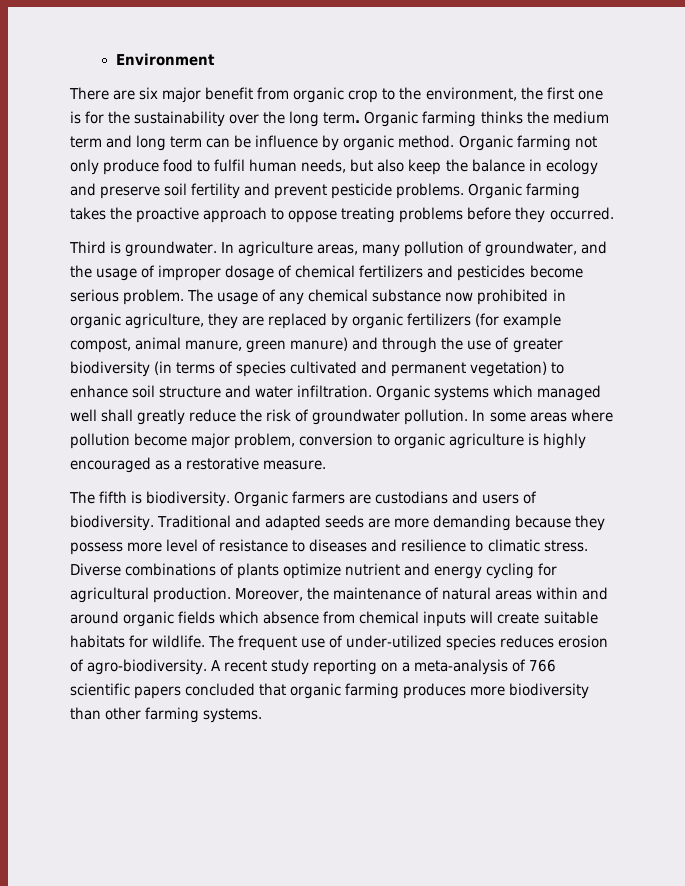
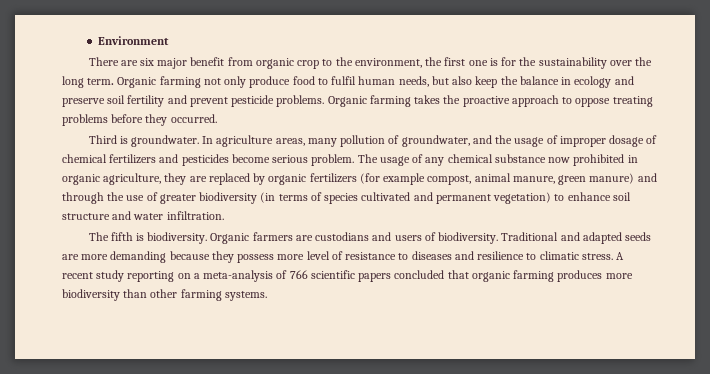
- Organic farming thinks the medium term and long term can be influence by organic method. Organic farming not only produce food to fulfil human needs, but also keep the balance in ecology and preserve soil fertility and prevent pesticide problems.
+ Organic farming not only produce food to fulfil human needs, but also keep the balance in ecology and preserve soil fertility and prevent pesticide problems.
- Organic systems which managed well shall greatly reduce the risk of groundwater pollution. In some areas where pollution become major problem, conversion to organic agriculture is highly encouraged as a restorative measure.
- Diverse combinations of plants optimize nutrient and energy cycling for agricultural production. Moreover, the maintenance of natural areas within and around organic fields which absence from chemical inputs will create suitable habitats for wildlife. The frequent use of under-utilized species reduces erosion of agro-biodiversity.

